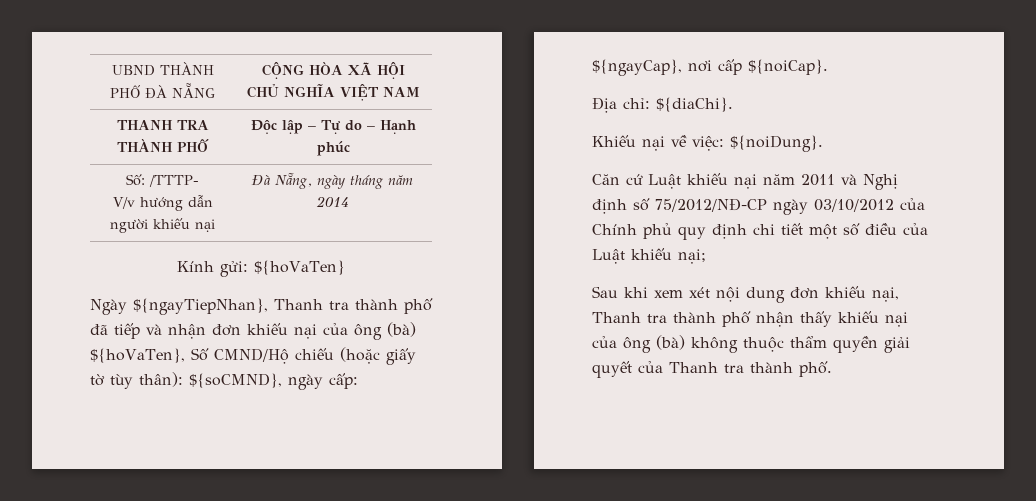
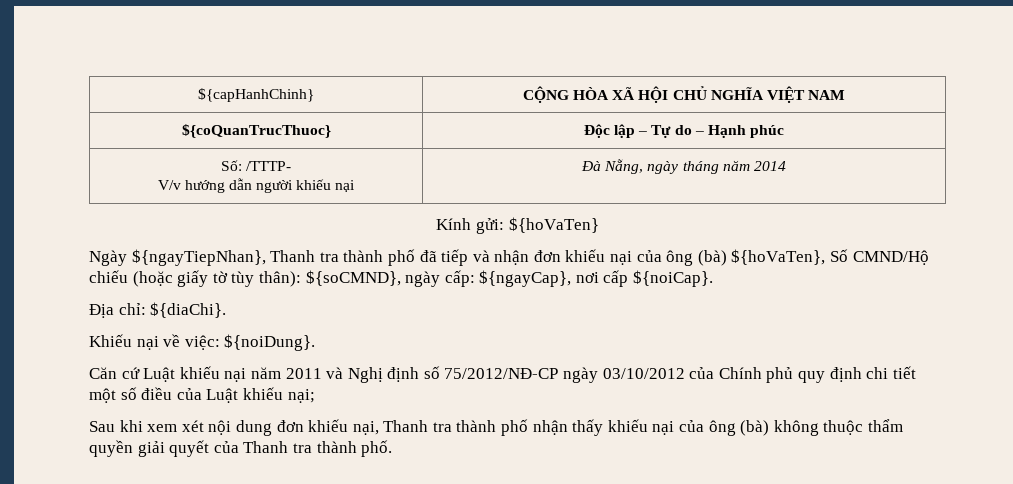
- UBND THÀNH PHỐ ĐÀ NẴNG | CỘNG HÒA XÃ HỘI CHỦ NGHĨA VIỆT NAM
+ ${capHanhChinh} | CỘNG HÒA XÃ HỘI CHỦ NGHĨA VIỆT NAM
- THANH TRA THÀNH PHỐ | Độc lập – Tự do – Hạnh phúc
+ ${coQuanTrucThuoc} | Độc lập – Tự do – Hạnh phúc

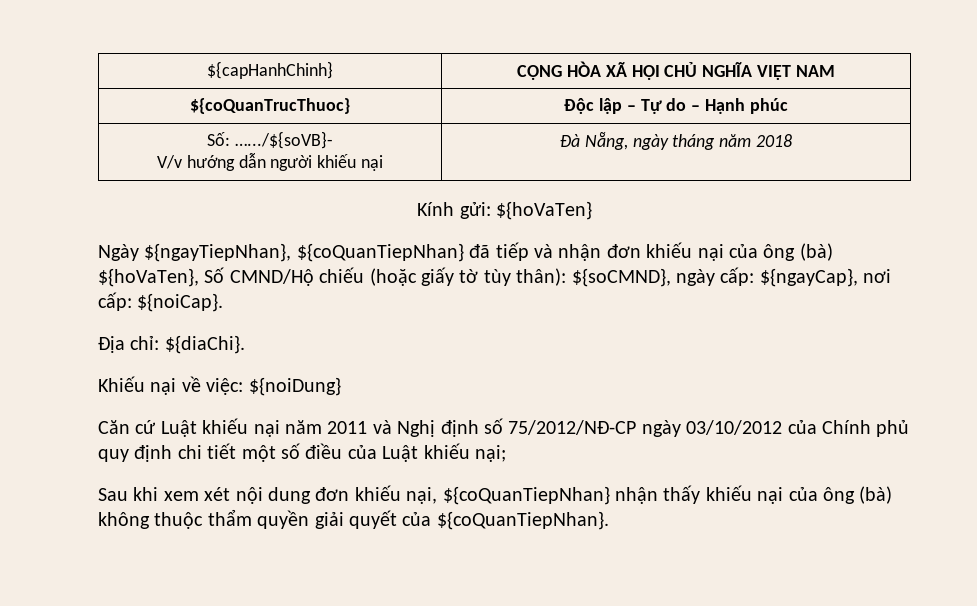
- Số: /TTTP-
- V/v hướng dẫn người khiếu nại | Đà Nẵng, ngày tháng năm 2014
+ Số: ….../${soVB}-
+ V/v hướng dẫn người khiếu nại | Đà Nẵng, ngày tháng năm 2018
- Ngày ${ngayTiepNhan}, Thanh tra thành phố đã tiếp và nhận đơn khiếu nại của ông (bà) ${hoVaTen}, Số CMND/Hộ chiếu (hoặc giấy tờ tùy thân): ${soCMND}, ngày cấp: ${ngayCap}, nơi cấp ${noiCap}.
+ Ngày ${ngayTiepNhan}, ${coQuanTiepNhan} đã tiếp và nhận đơn khiếu nại của ông (bà) ${hoVaTen}, Số CMND/Hộ chiếu (hoặc giấy tờ tùy thân): ${soCMND}, ngày cấp: ${ngayCap}, nơi cấp: ${noiCap}.
- Khiếu nại về việc: ${noiDung}.
+ Khiếu nại về việc: ${noiDung}
- Sau khi xem xét nội dung đơn khiếu nại, Thanh tra thành phố nhận thấy khiếu nại của ông (bà) không thuộc thẩm quyền giải quyết của Thanh tra thành phố.
+ Sau khi xem xét nội dung đơn khiếu nại, ${coQuanTiepNhan} nhận thấy khiếu nại của ông (bà) không thuộc thẩm quyền giải quyết của ${coQuanTiepNhan}.

